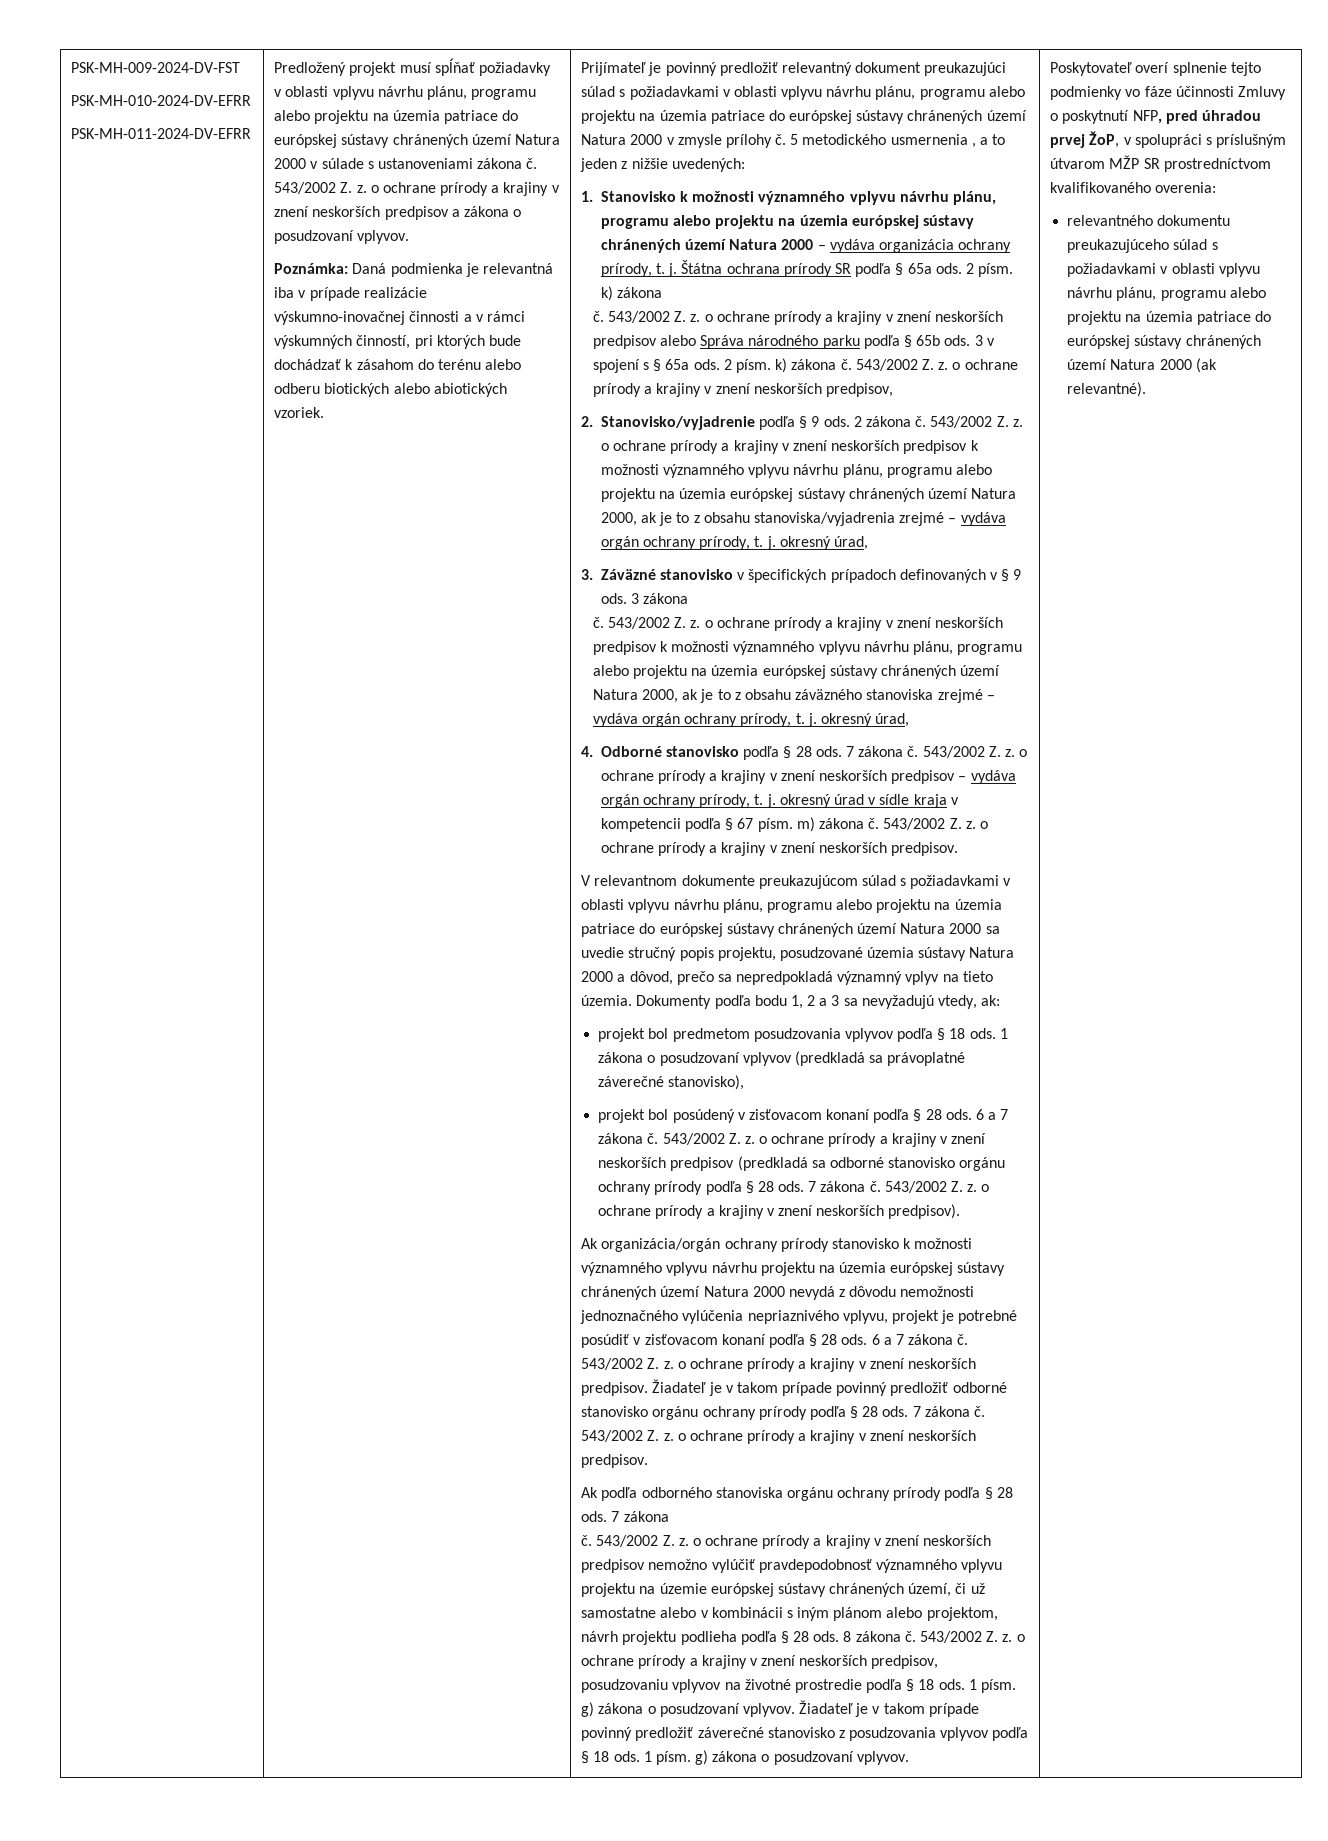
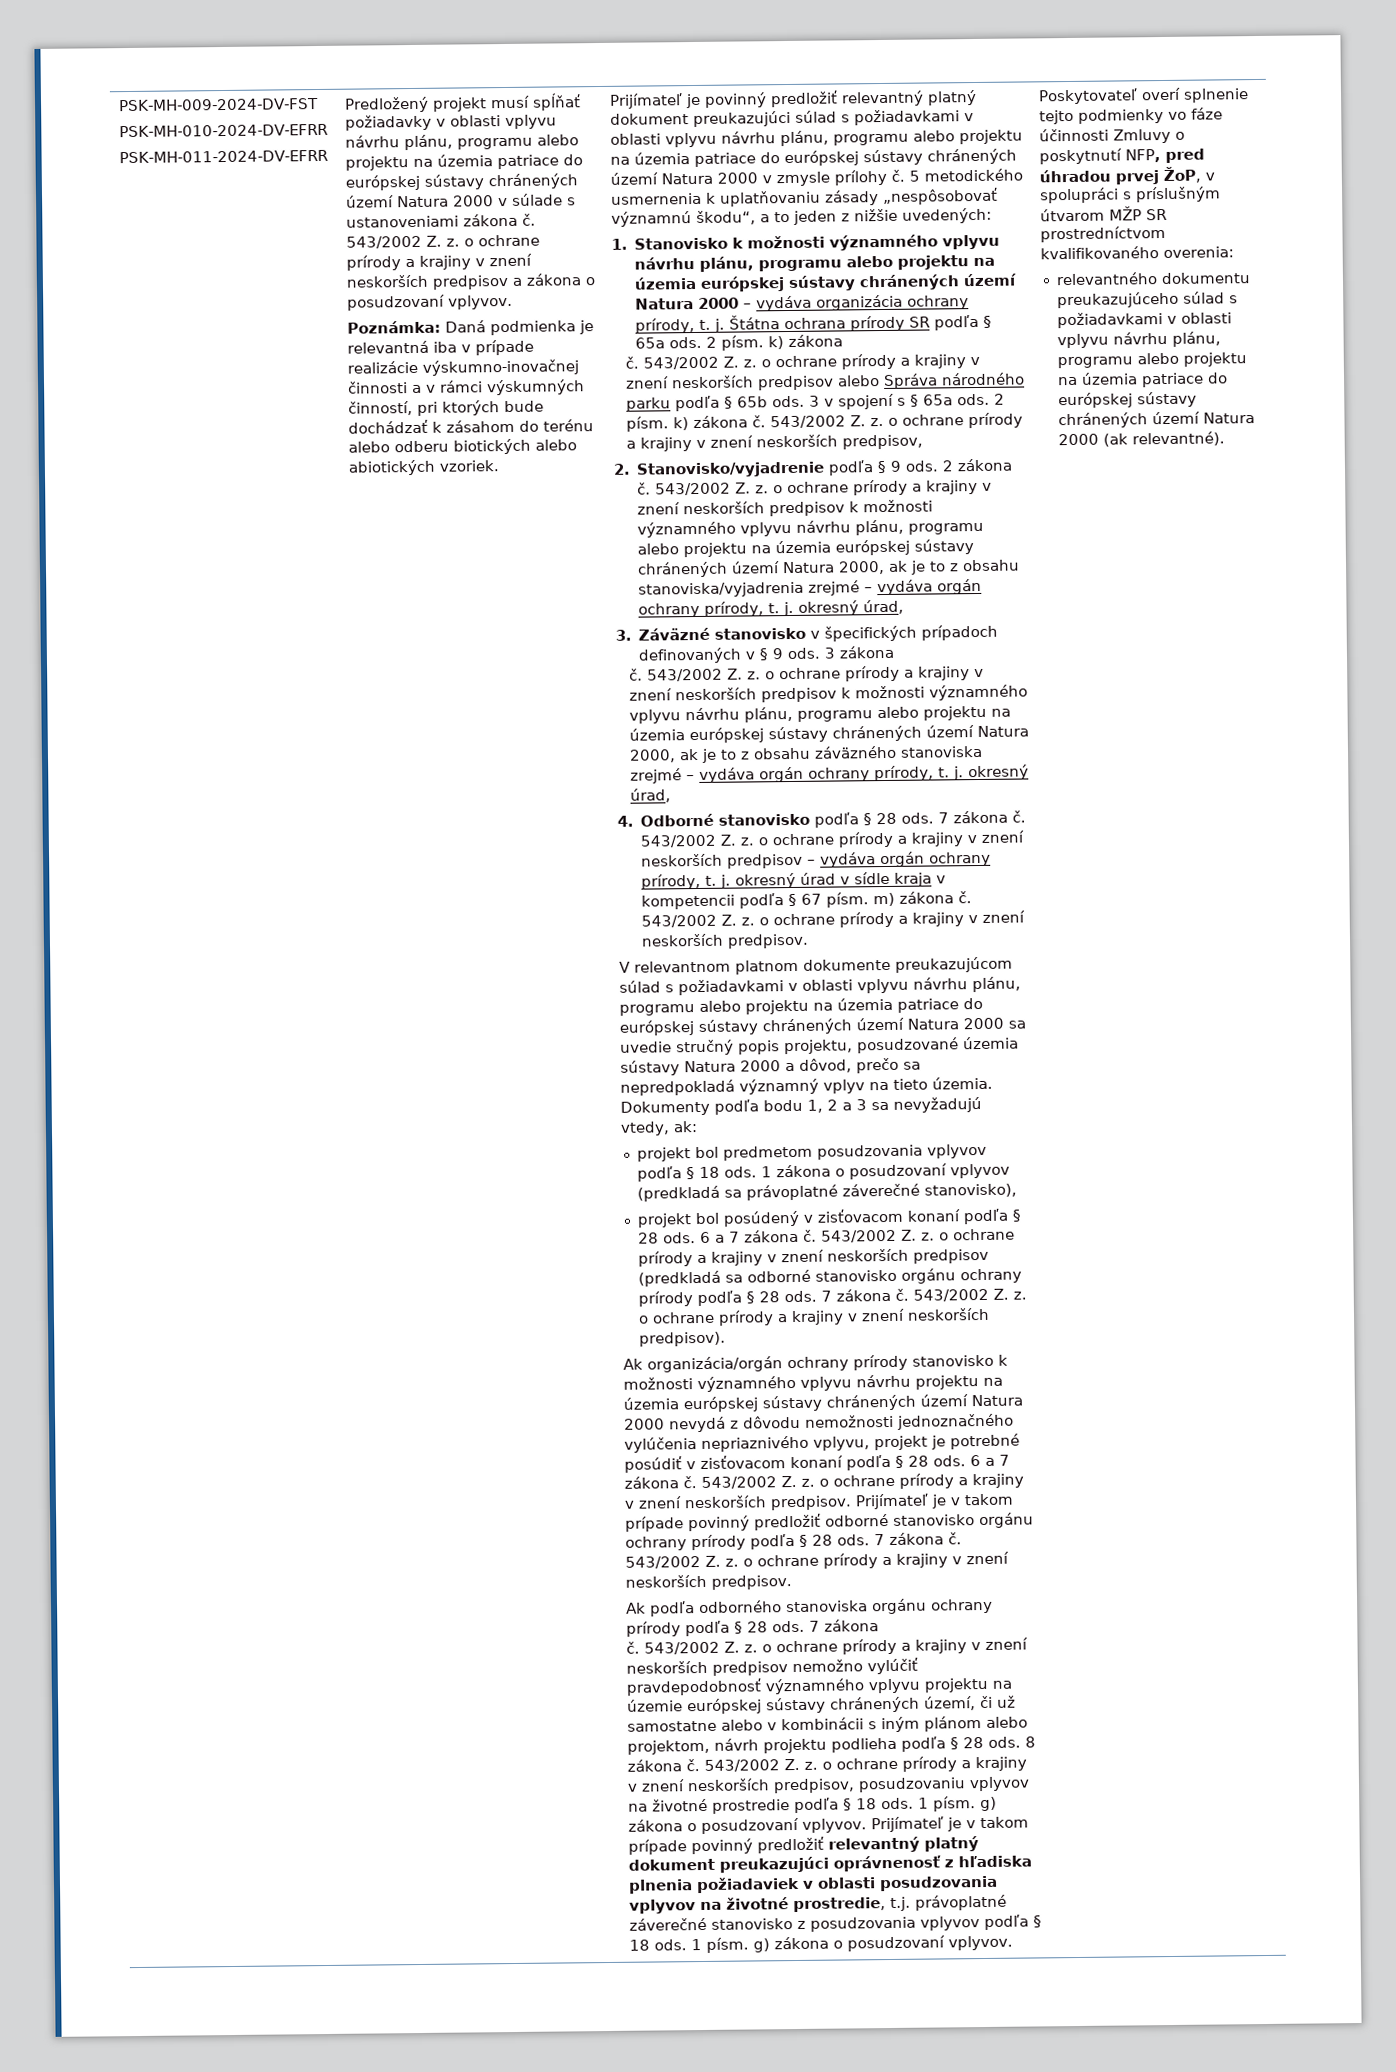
- Prijímateľ je povinný predložiť relevantný dokument preukazujúci súlad s požiadavkami v oblasti vplyvu návrhu plánu, programu alebo projektu na územia patriace do európskej sústavy chránených území Natura 2000 v zmysle prílohy č.
+ Prijímateľ je povinný predložiť relevantný platný dokument preukazujúci súlad s požiadavkami v oblasti vplyvu návrhu plánu, programu alebo projektu na územia patriace do európskej sústavy chránených území Natura 2000 v zmysle prílohy č.
- 5 metodického usmernenia , a to jeden z nižšie uvedených:
+ 5 metodického usmernenia k uplatňovaniu zásady „nespôsobovať významnú škodu“, a to jeden z nižšie uvedených:
- V relevantnom dokumente preukazujúcom súlad s požiadavkami v oblasti vplyvu návrhu plánu, programu alebo projektu na územia patriace do európskej sústavy chránených území Natura 2000 sa uvedie stručný popis projektu, posudzované územia sústavy Natura 2000 a dôvod, prečo sa nepredpokladá významný vplyv na tieto územia.
+ V relevantnom platnom dokumente preukazujúcom súlad s požiadavkami v oblasti vplyvu návrhu plánu, programu alebo projektu na územia patriace do európskej sústavy chránených území Natura 2000 sa uvedie stručný popis projektu, posudzované územia sústavy Natura 2000 a dôvod, prečo sa nepredpokladá významný vplyv na tieto územia.
- Žiadateľ je v takom prípade povinný predložiť odborné stanovisko orgánu ochrany prírody podľa § 28 ods.
+ Prijímateľ je v takom prípade povinný predložiť odborné stanovisko orgánu ochrany prírody podľa § 28 ods.
- Žiadateľ je v takom prípade povinný predložiť záverečné stanovisko z posudzovania vplyvov podľa § 18 ods.
+ Prijímateľ je v takom prípade povinný predložiť relevantný platný dokument preukazujúci oprávnenosť z hľadiska plnenia požiadaviek v oblasti posudzovania vplyvov na životné prostredie, t.j. právoplatné záverečné stanovisko z posudzovania vplyvov podľa § 18 ods.

